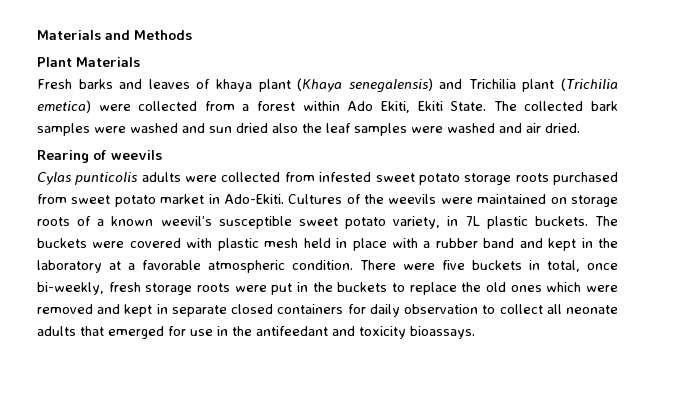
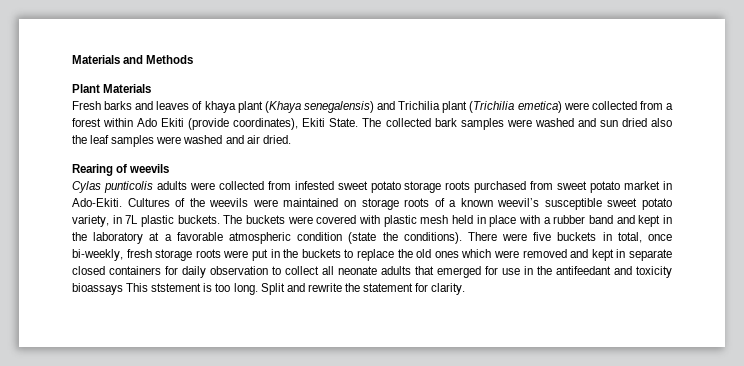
- Fresh barks and leaves of khaya plant (Khaya senegalensis) and Trichilia plant (Trichilia emetica) were collected from a forest within Ado Ekiti, Ekiti State.
+ Fresh barks and leaves of khaya plant (Khaya senegalensis) and Trichilia plant (Trichilia emetica) were collected from a forest within Ado Ekiti (provide coordinates), Ekiti State.
- The buckets were covered with plastic mesh held in place with a rubber band and kept in the laboratory at a favorable atmospheric condition.
+ The buckets were covered with plastic mesh held in place with a rubber band and kept in the laboratory at a favorable atmospheric condition (state the conditions).
- There were five buckets in total, once bi-weekly, fresh storage roots were put in the buckets to replace the old ones which were removed and kept in separate closed containers for daily observation to collect all neonate adults that emerged for use in the antifeedant and toxicity bioassays.
+ There were five buckets in total, once bi-weekly, fresh storage roots were put in the buckets to replace the old ones which were removed and kept in separate closed containers for daily observation to collect all neonate adults that emerged for use in the antifeedant and toxicity bioassays This ststement is too long. Split and rewrite the statement for clarity.

